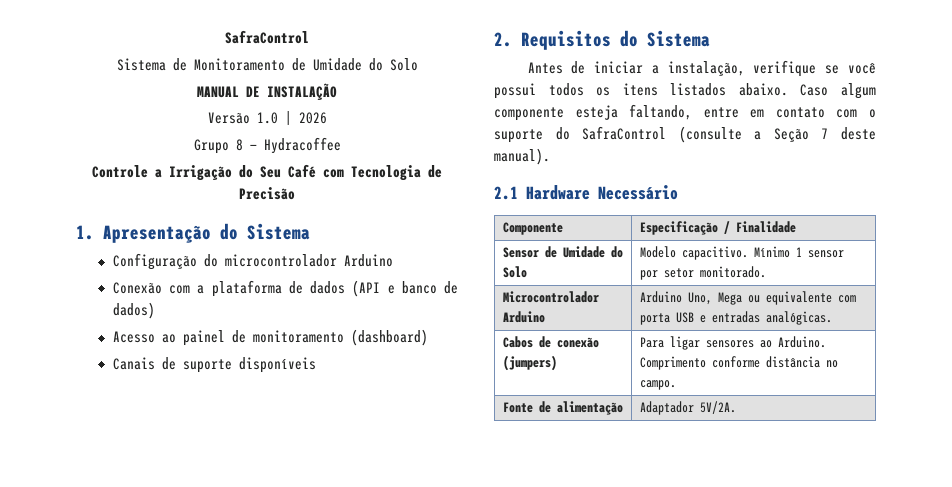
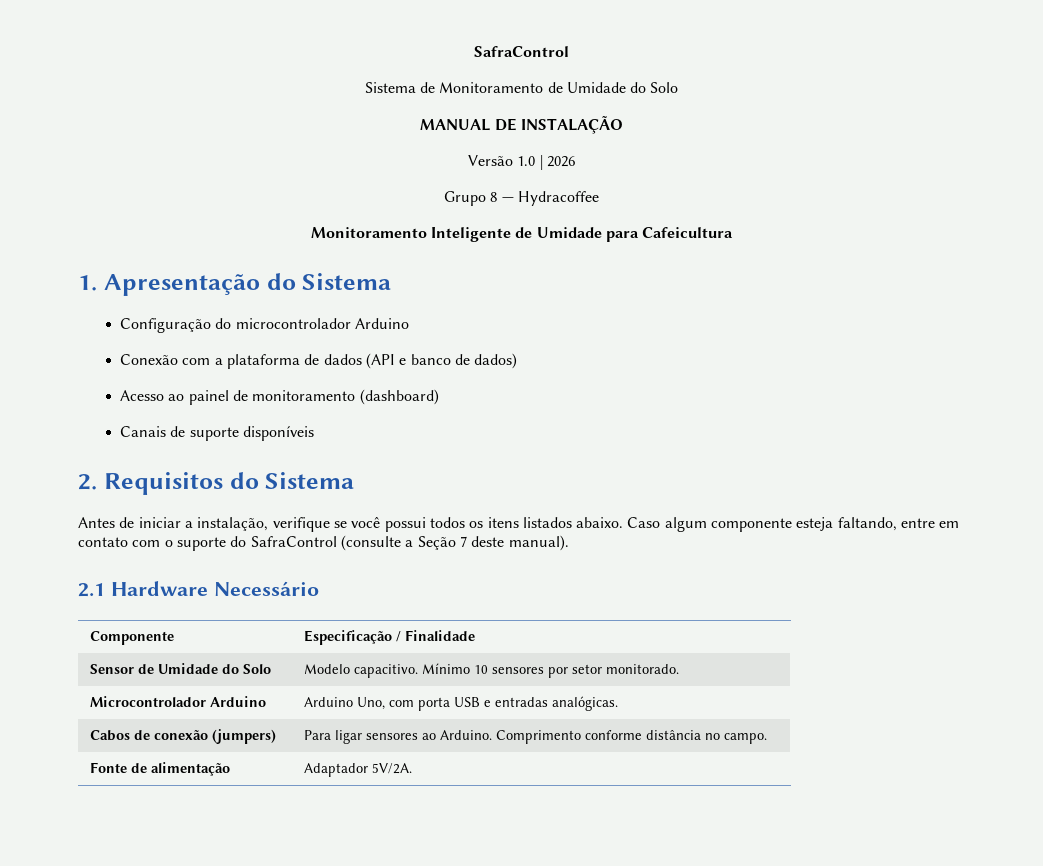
- Controle a Irrigação do Seu Café com Tecnologia de Precisão
+ Monitoramento Inteligente de Umidade para Cafeicultura
- Sensor de Umidade do Solo | Modelo capacitivo. Mínimo 1 sensor por setor monitorado.
+ Sensor de Umidade do Solo | Modelo capacitivo. Mínimo 10 sensores por setor monitorado.
- Microcontrolador Arduino | Arduino Uno, Mega ou equivalente com porta USB e entradas analógicas.
+ Microcontrolador Arduino | Arduino Uno, com porta USB e entradas analógicas.

